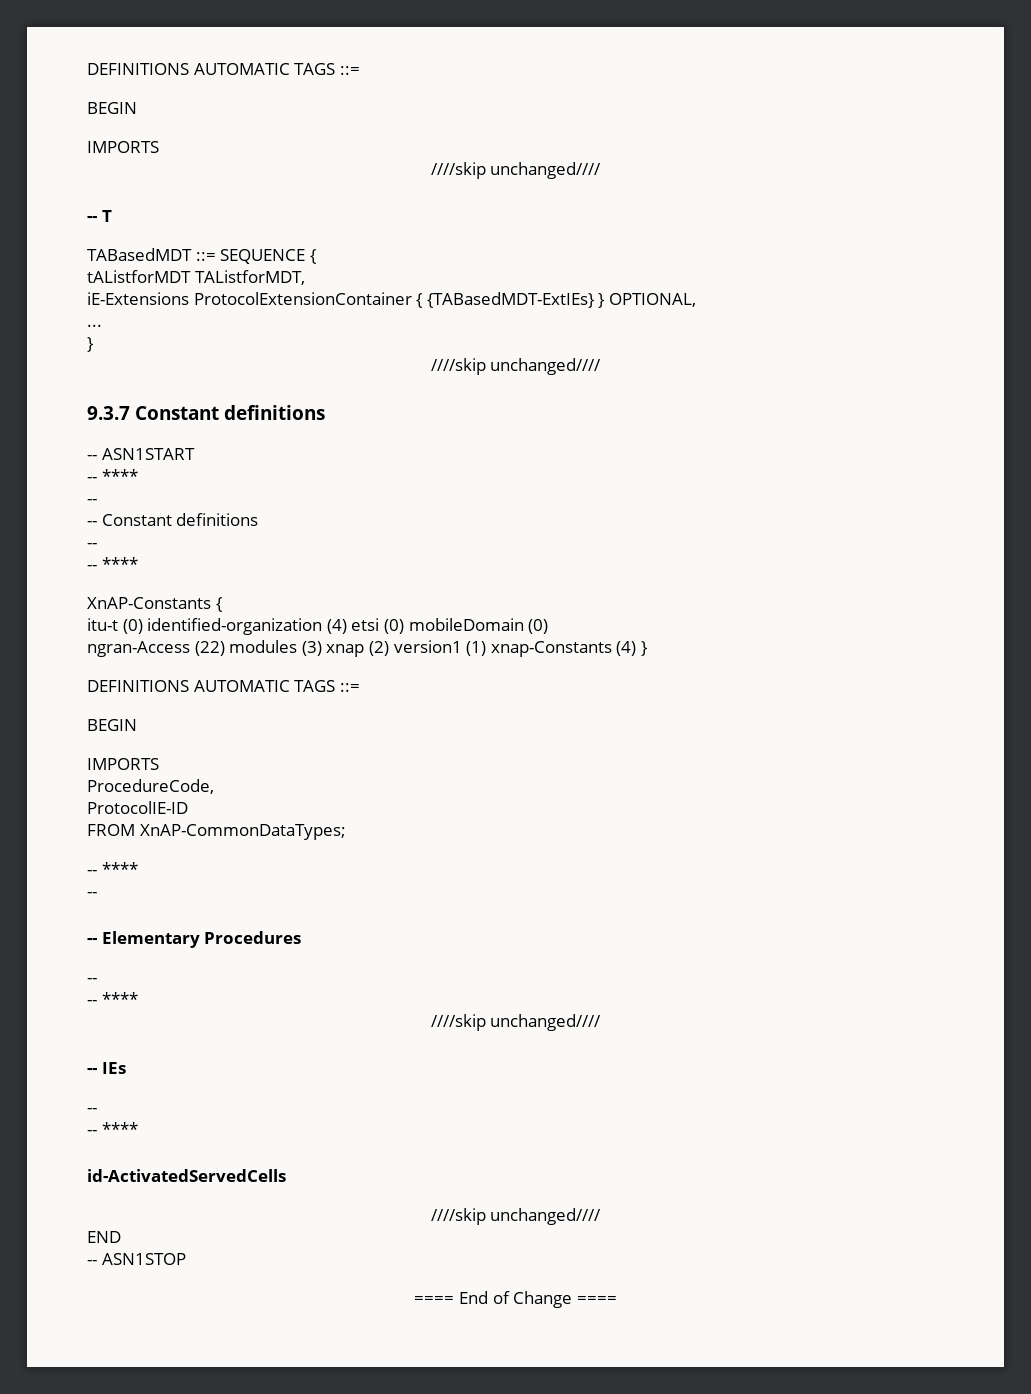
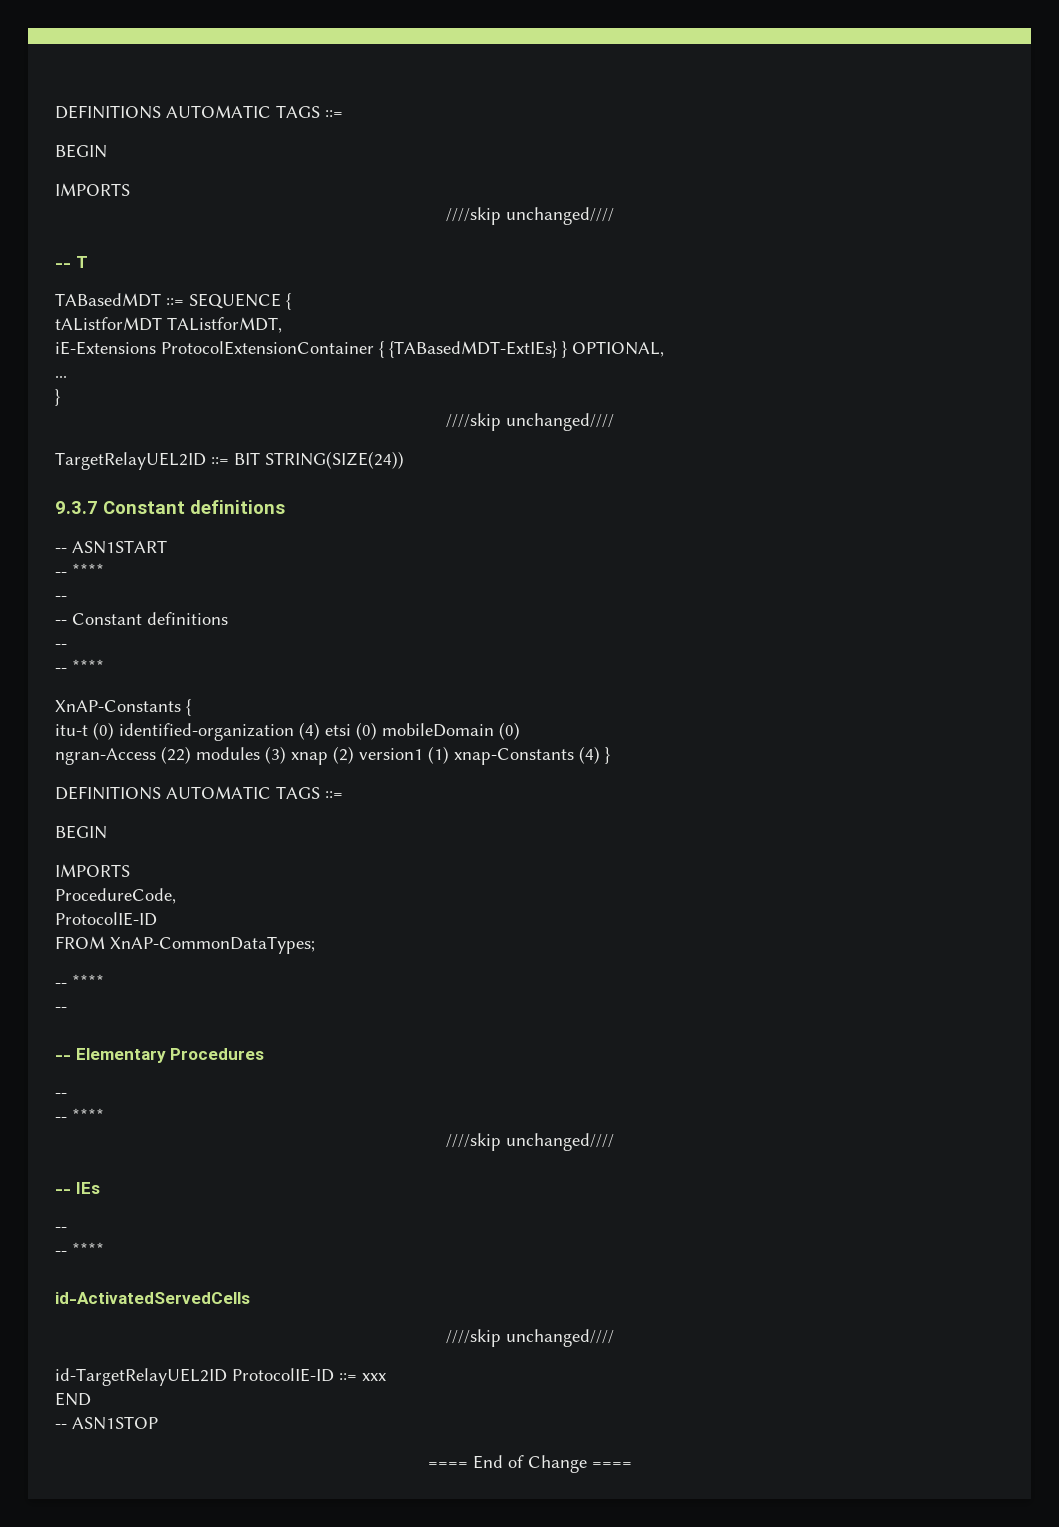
+ TargetRelayUEL2ID ::= BIT STRING(SIZE(24))
+ id-TargetRelayUEL2ID ProtocolIE-ID ::= xxx

